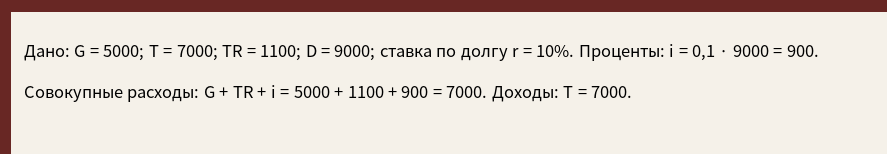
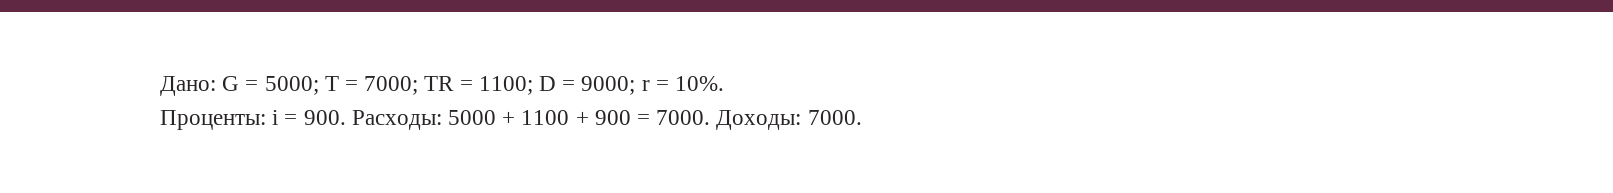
- Дано: G = 5000; T = 7000; TR = 1100; D = 9000; ставка по долгу r = 10%. Проценты: i = 0,1 · 9000 = 900.
- Совокупные расходы: G + TR + i = 5000 + 1100 + 900 = 7000.
+ Дано: G = 5000; T = 7000; TR = 1100; D = 9000; r = 10%.
+ Проценты: i = 900. Расходы: 5000 + 1100 + 900 = 7000.
- Доходы: T = 7000.
+ Доходы: 7000.

